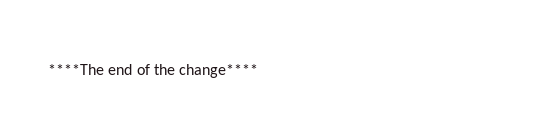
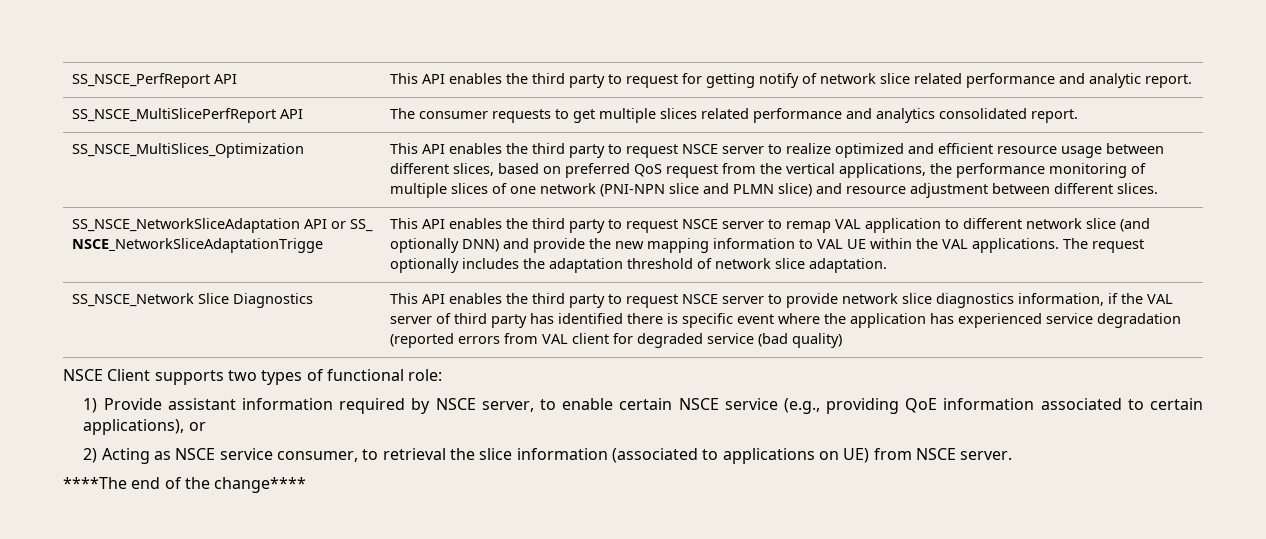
+ SS_NSCE_PerfReport API | This API enables the third party to request for getting notify of network slice related performance and analytic report.
+ SS_NSCE_MultiSlicePerfReport API | The consumer requests to get multiple slices related performance and analytics consolidated report.
+ SS_NSCE_MultiSlices_Optimization | This API enables the third party to request NSCE server to realize optimized and efficient resource usage between different slices, based on preferred QoS request from the vertical applications, the performance monitoring of multiple slices of one network (PNI-NPN slice and PLMN slice) and resource adjustment between different slices.
+ SS_NSCE_NetworkSliceAdaptation API or SS_ NSCE_NetworkSliceAdaptationTrigge | This API enables the third party to request NSCE server to remap VAL application to different network slice (and optionally DNN) and provide the new mapping information to VAL UE within the VAL applications. The request optionally includes the adaptation threshold of network slice adaptation.
+ SS_NSCE_Network Slice Diagnostics | This API enables the third party to request NSCE server to provide network slice diagnostics information, if the VAL server of third party has identified there is specific event where the application has experienced service degradation (reported errors from VAL client for degraded service (bad quality)
+ NSCE Client supports two types of functional role:
+ 1) Provide assistant information required by NSCE server, to enable certain NSCE service (e.g., providing QoE information associated to certain applications), or
+ 2) Acting as NSCE service consumer, to retrieval the slice information (associated to applications on UE) from NSCE server.

